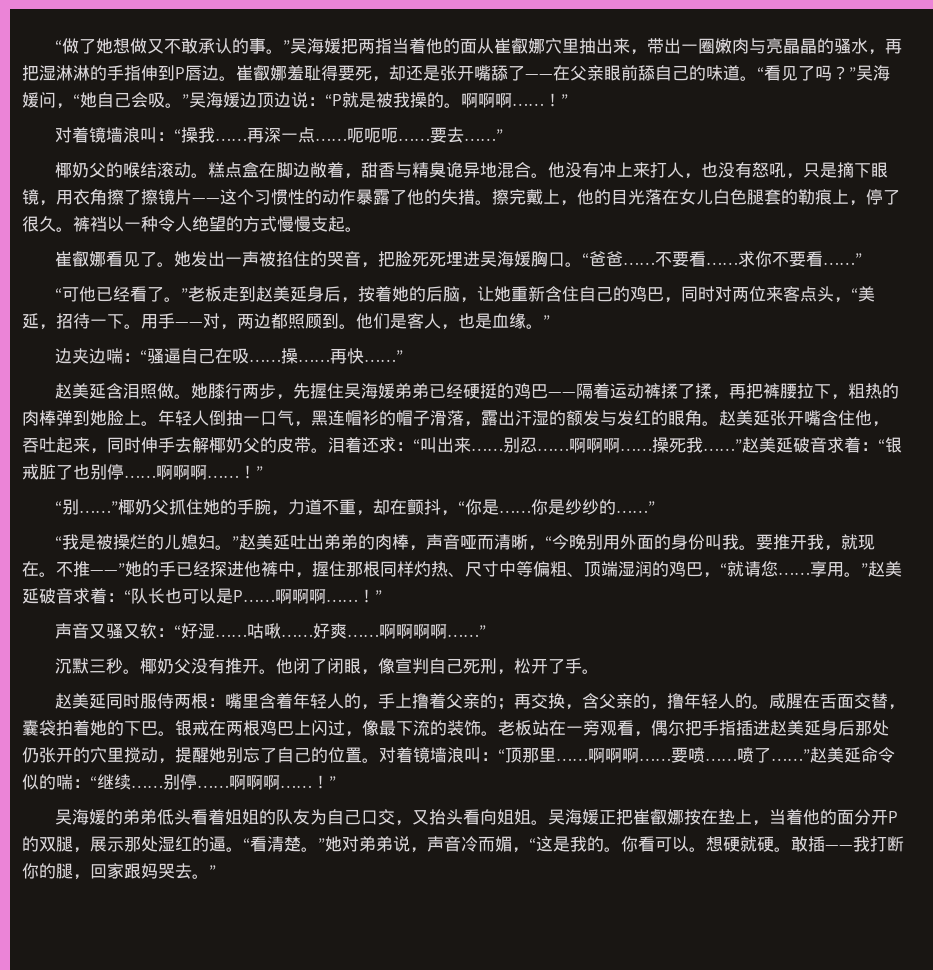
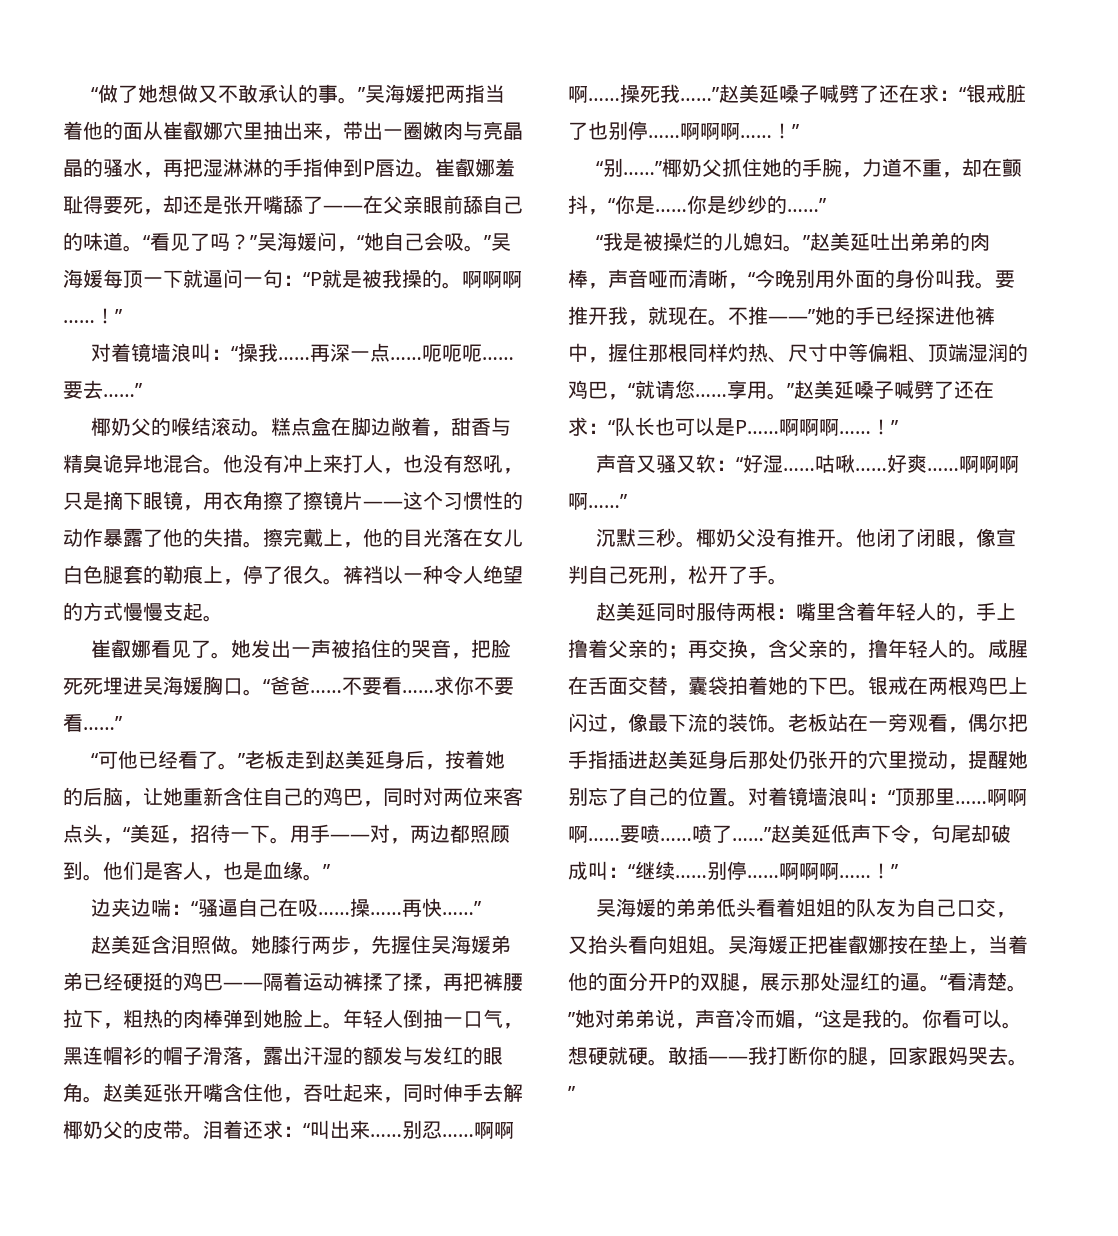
- “看见了吗？”吴海媛问，“她自己会吸。”吴海媛边顶边说：“P就是被我操的。
+ “看见了吗？”吴海媛问，“她自己会吸。”吴海媛每顶一下就逼问一句：“P就是被我操的。
- 赵美延破音求着：“银戒脏了也别停……
+ 赵美延嗓子喊劈了还在求：“银戒脏了也别停……
- 享用。”赵美延破音求着：“队长也可以是P……
+ 享用。”赵美延嗓子喊劈了还在求：“队长也可以是P……
- 赵美延命令似的喘：“继续……
+ 赵美延低声下令，句尾却破成叫：“继续……

